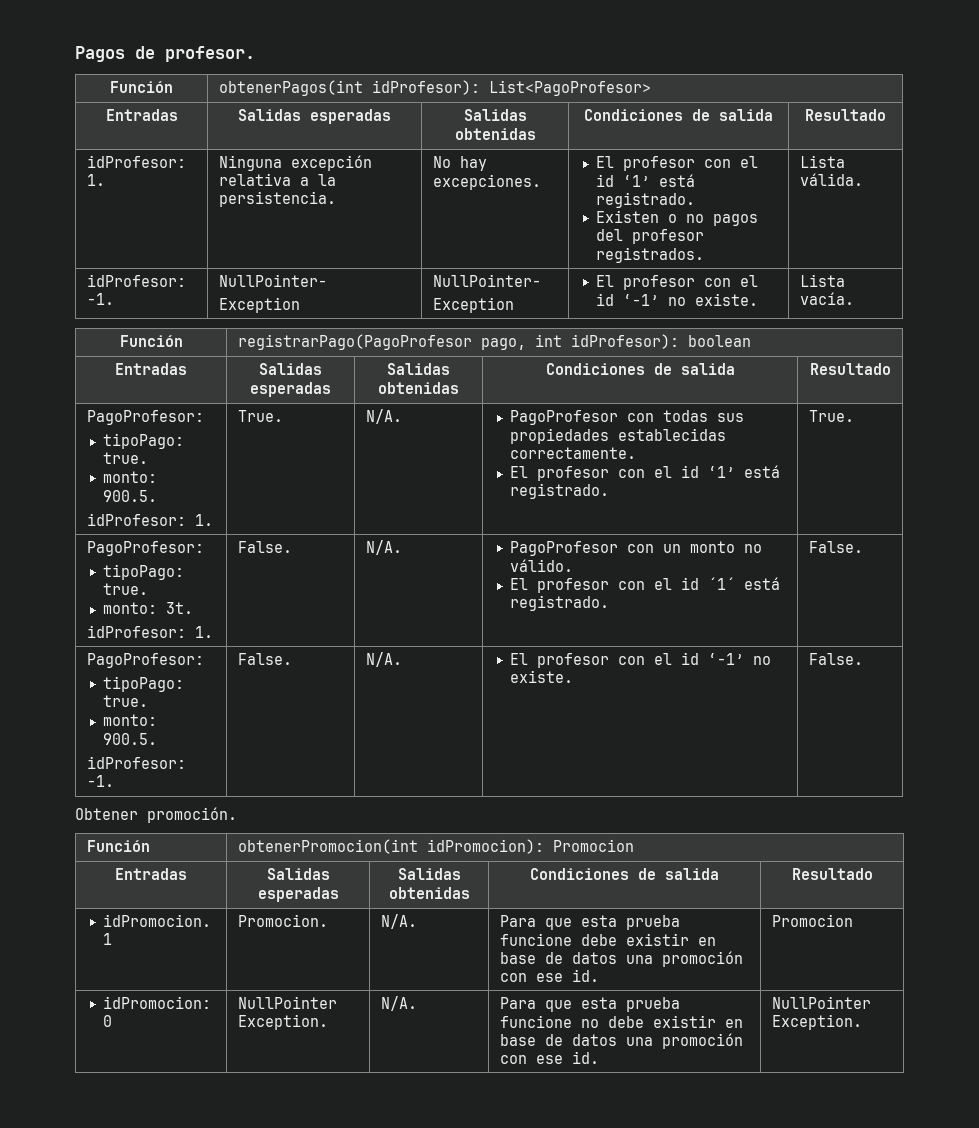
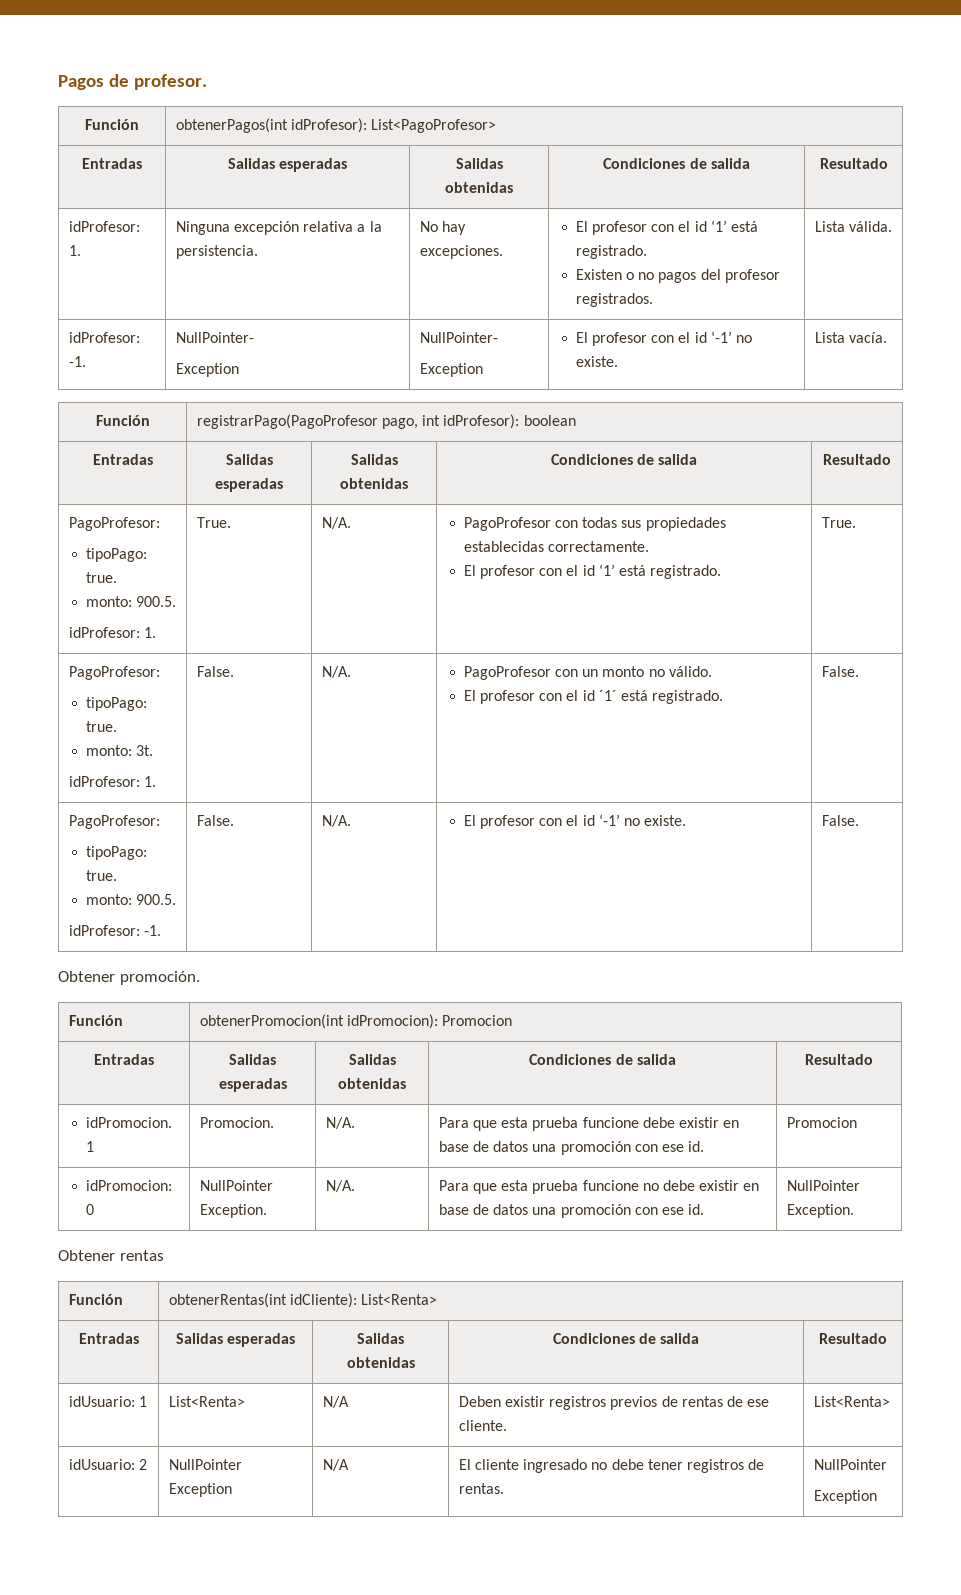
+ Obtener rentas
+ Función | obtenerRentas(int idCliente): List<Renta>
+ Entradas | Salidas esperadas | Salidas obtenidas | Condiciones de salida | Resultado
+ idUsuario: 1 | List<Renta> | N/A | Deben existir registros previos de rentas de ese cliente. | List<Renta>
+ idUsuario: 2 | NullPointer Exception | N/A | El cliente ingresado no debe tener registros de rentas. | NullPointer
+ Exception

